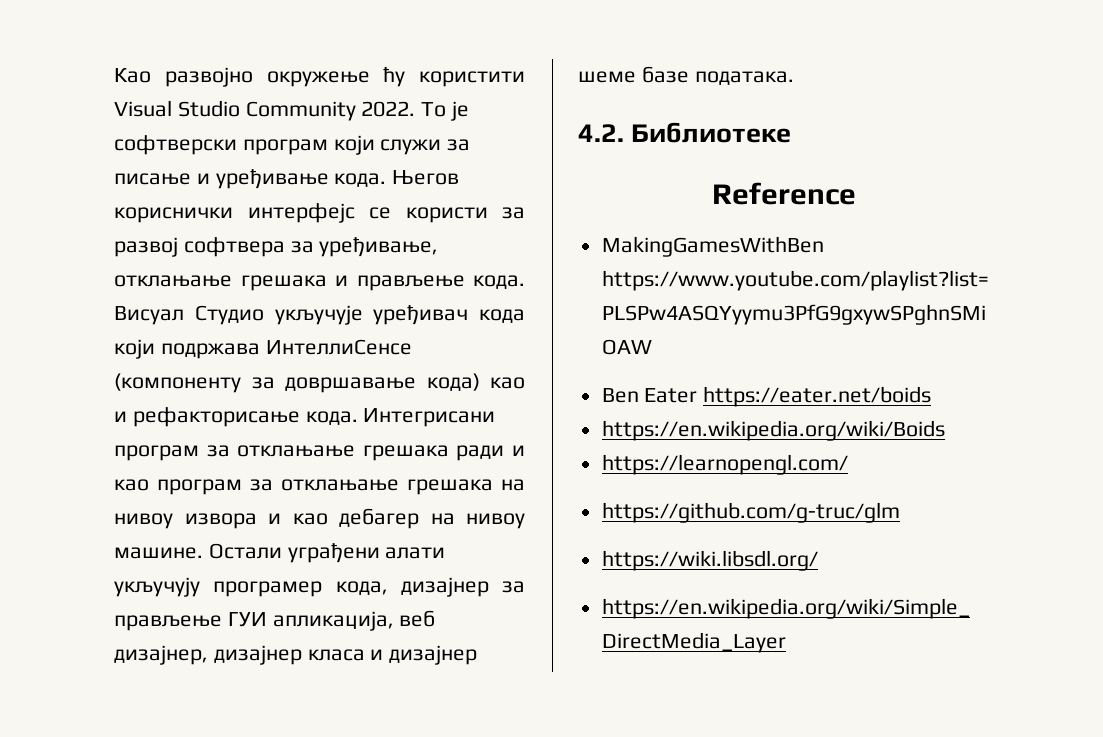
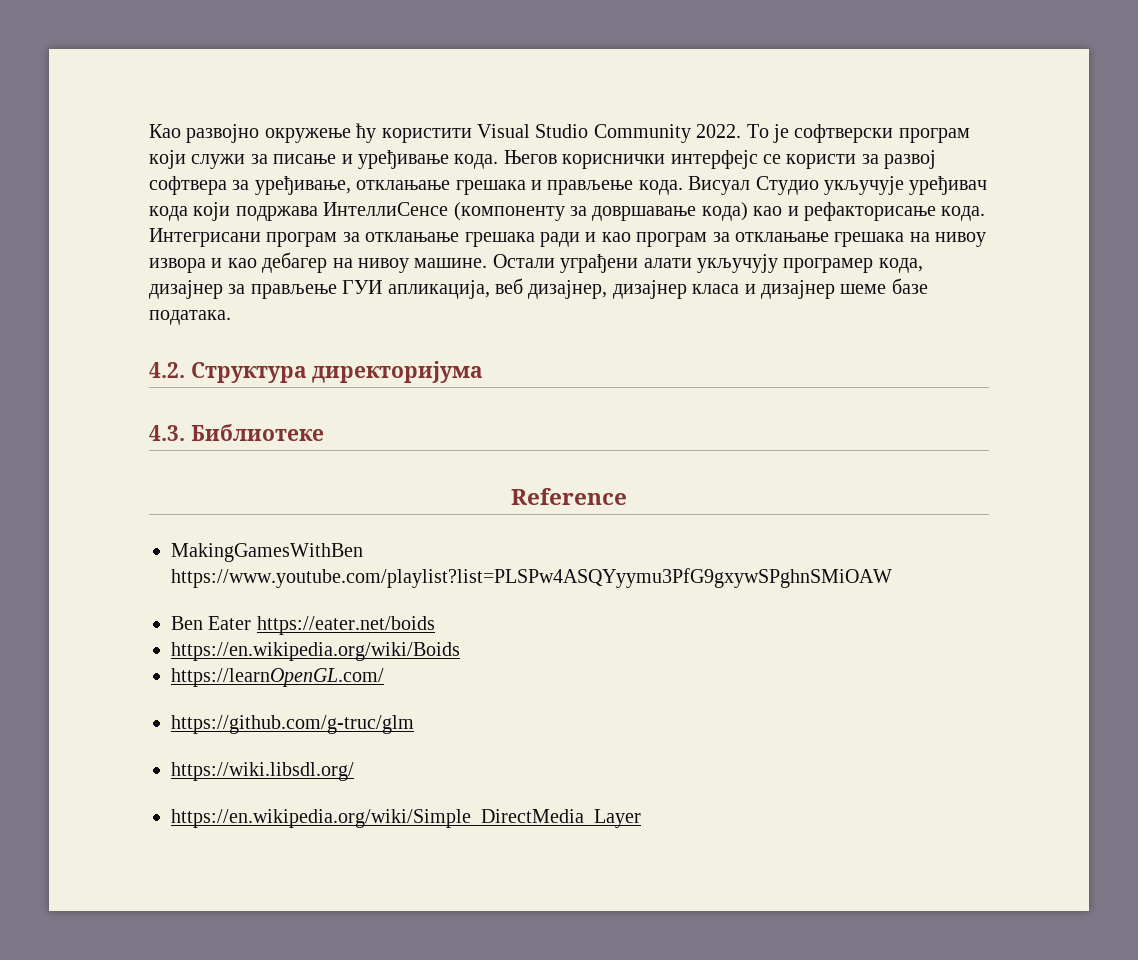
- 4.2. Библиотеке
+ 4.2. Структура директоријума
+ 4.3. Библиотеке
- https://learnopengl.com/
+ https://learnOpenGL.com/

